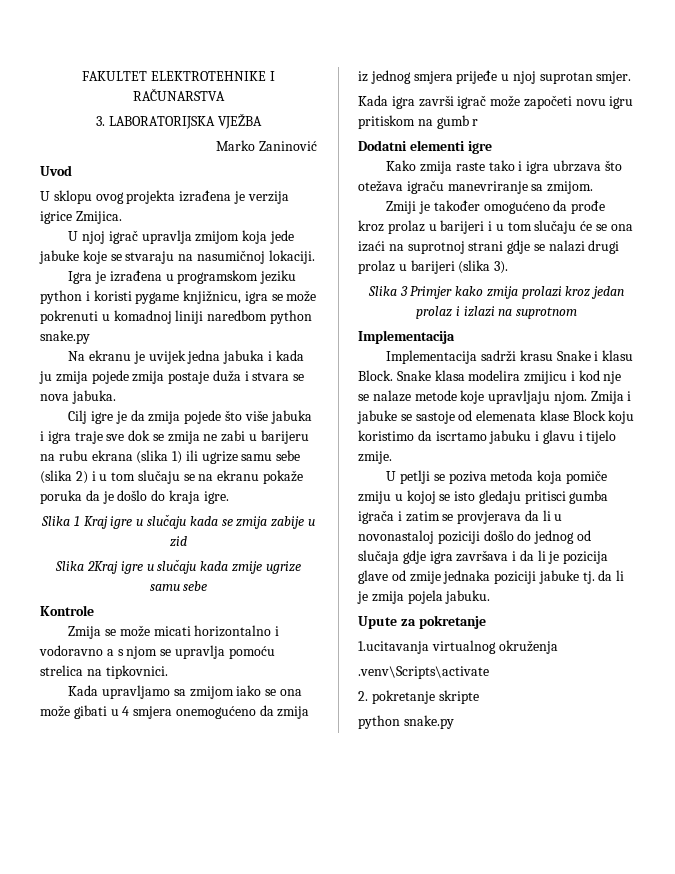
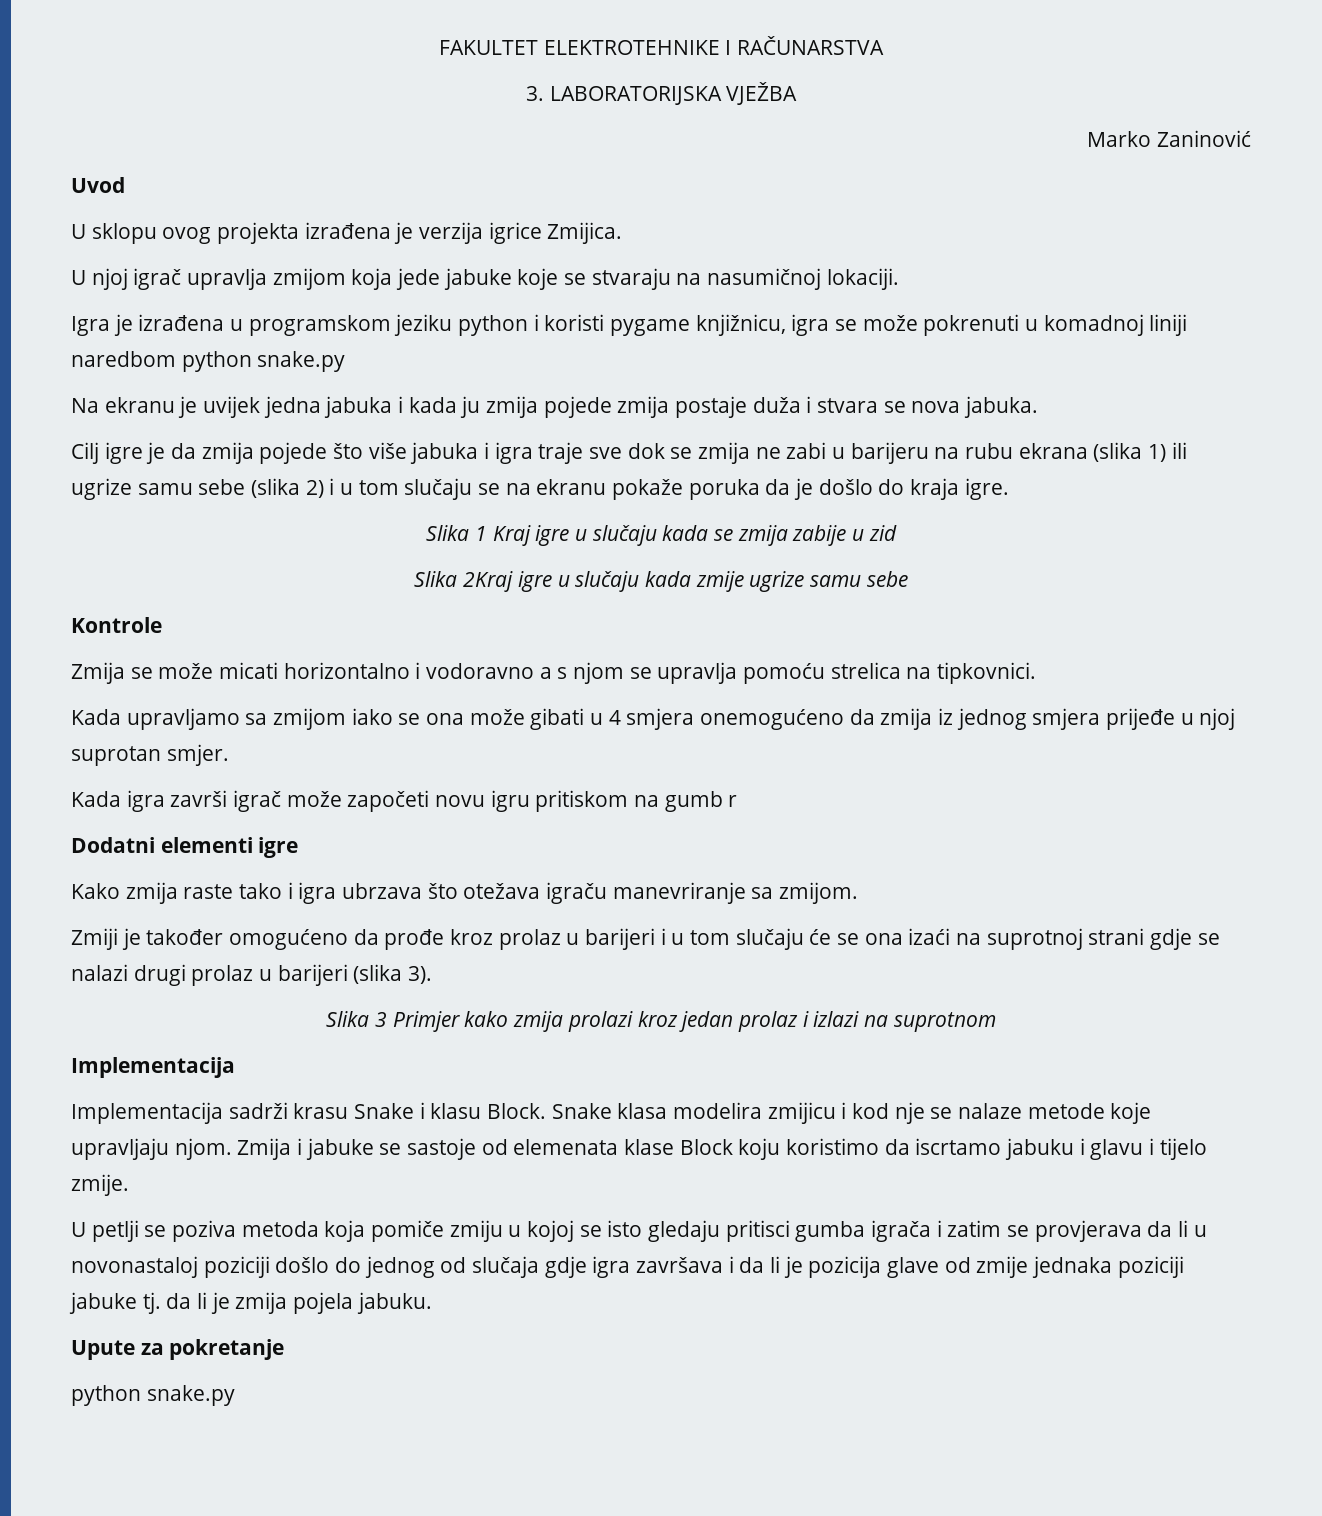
- 1.ucitavanja virtualnog okruženja
- .venv\Scripts\activate
- 2. pokretanje skripte

